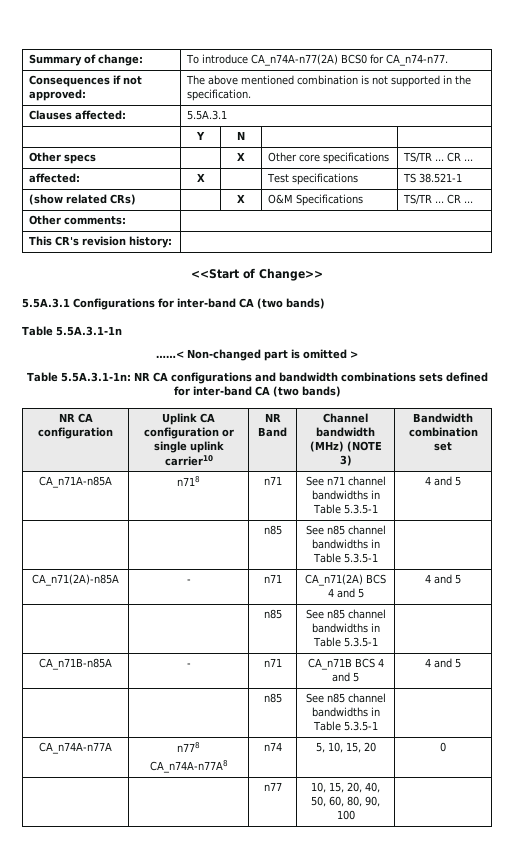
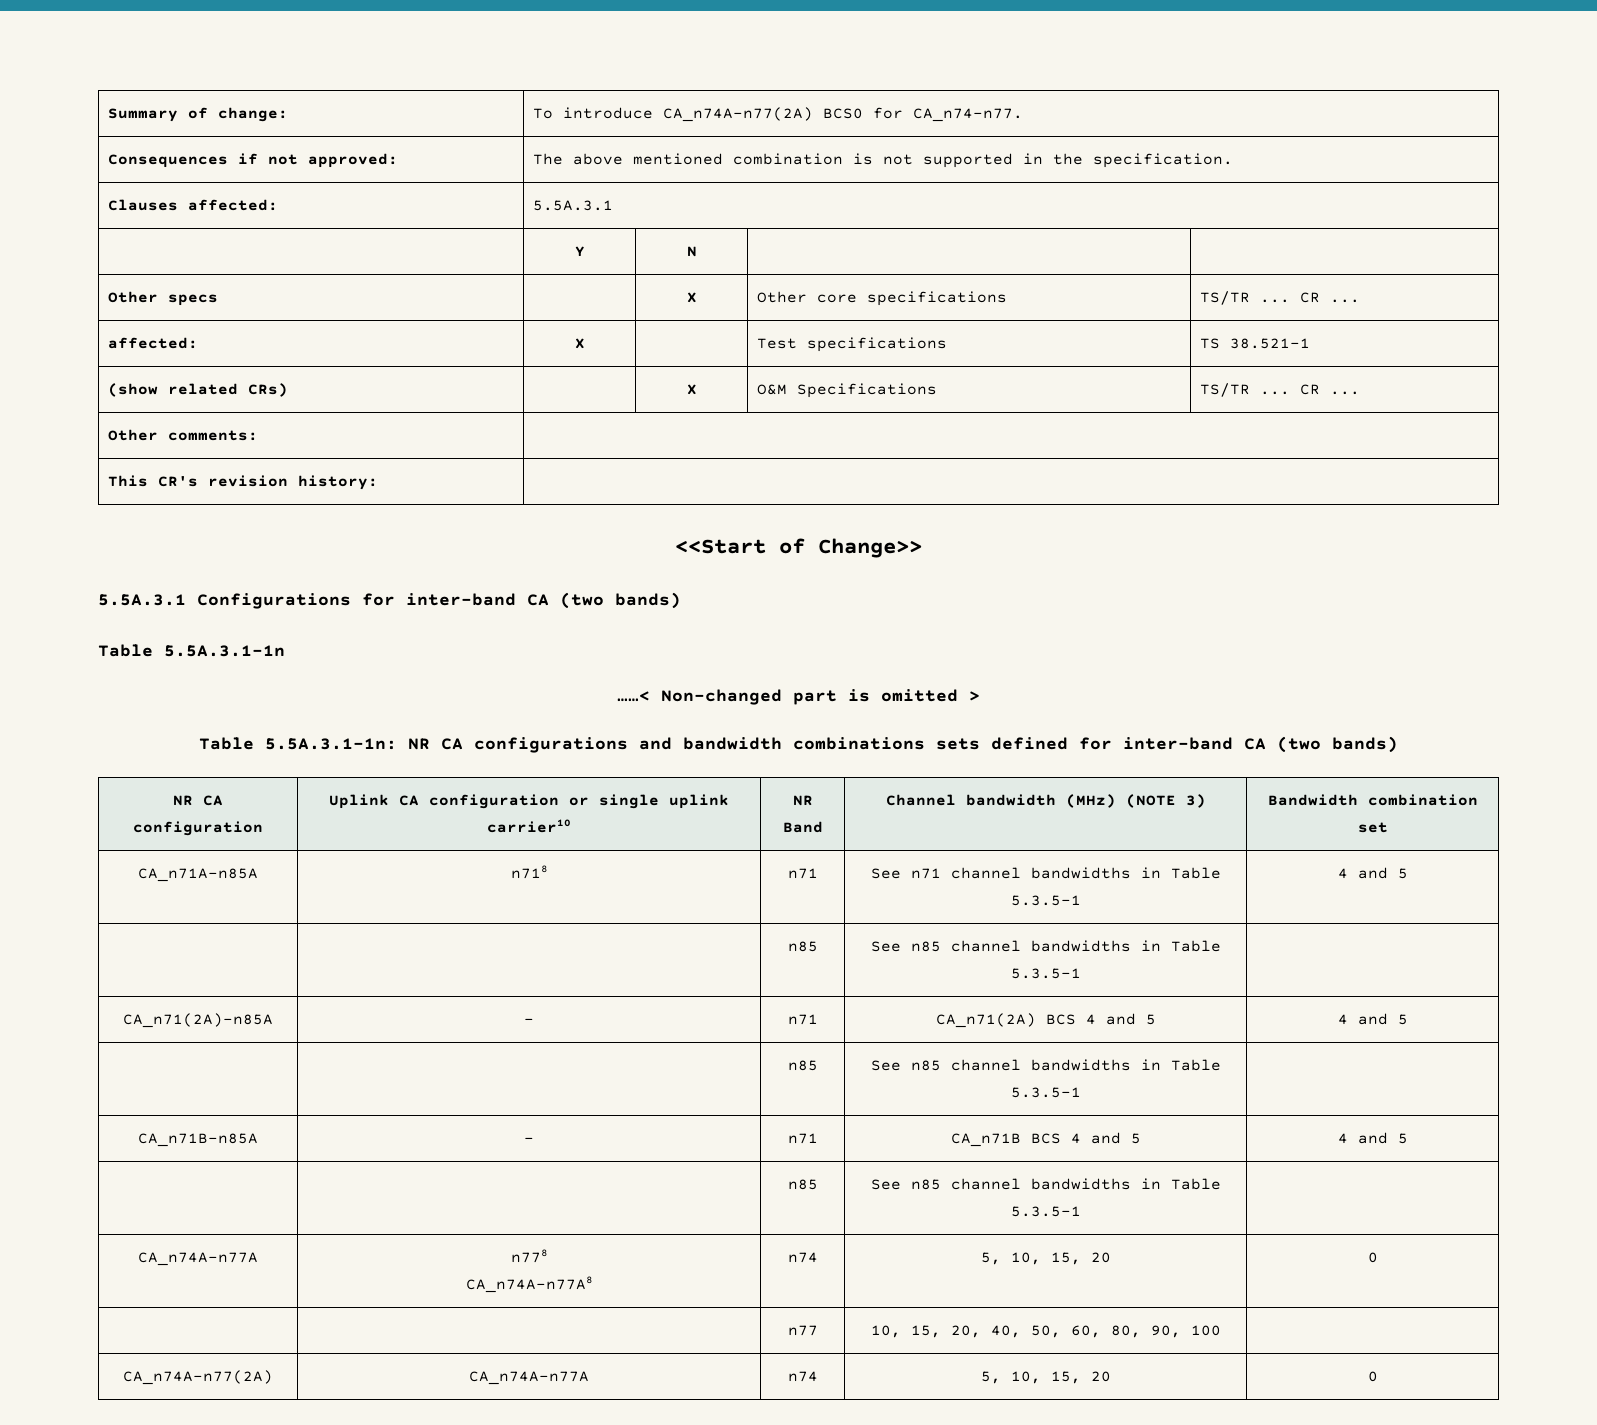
+ CA_n74A-n77(2A) | CA_n74A-n77A | n74 | 5, 10, 15, 20 | 0

